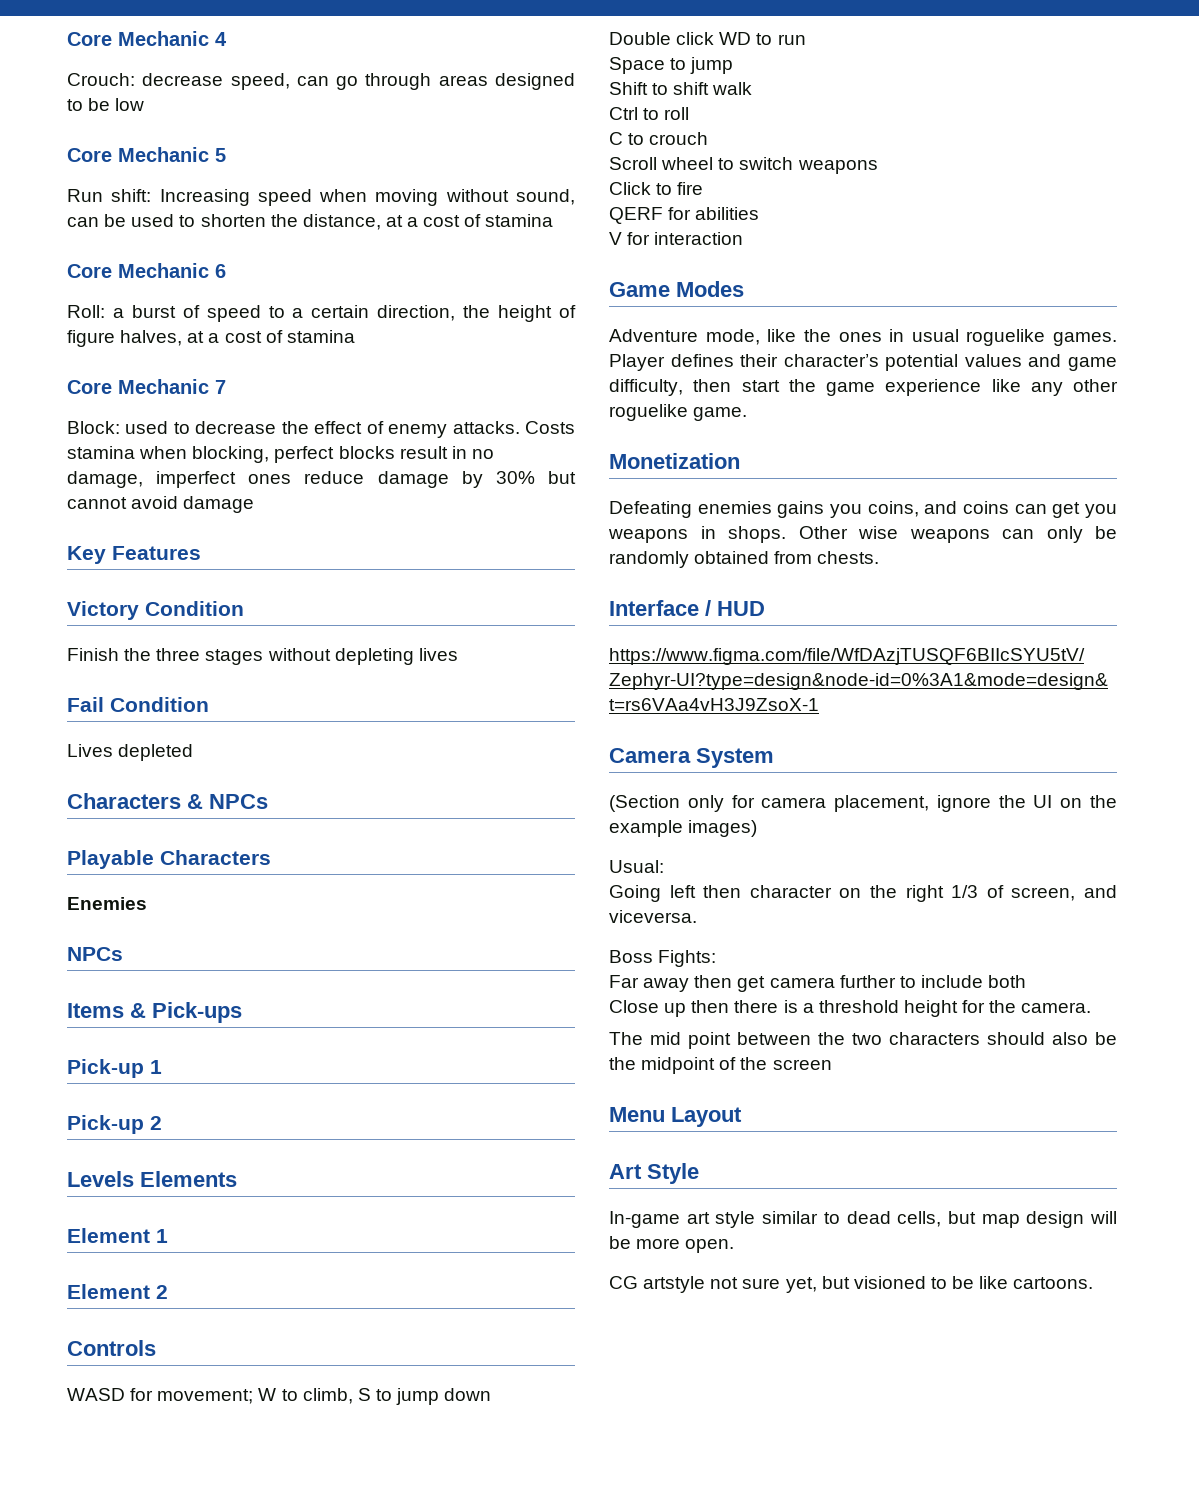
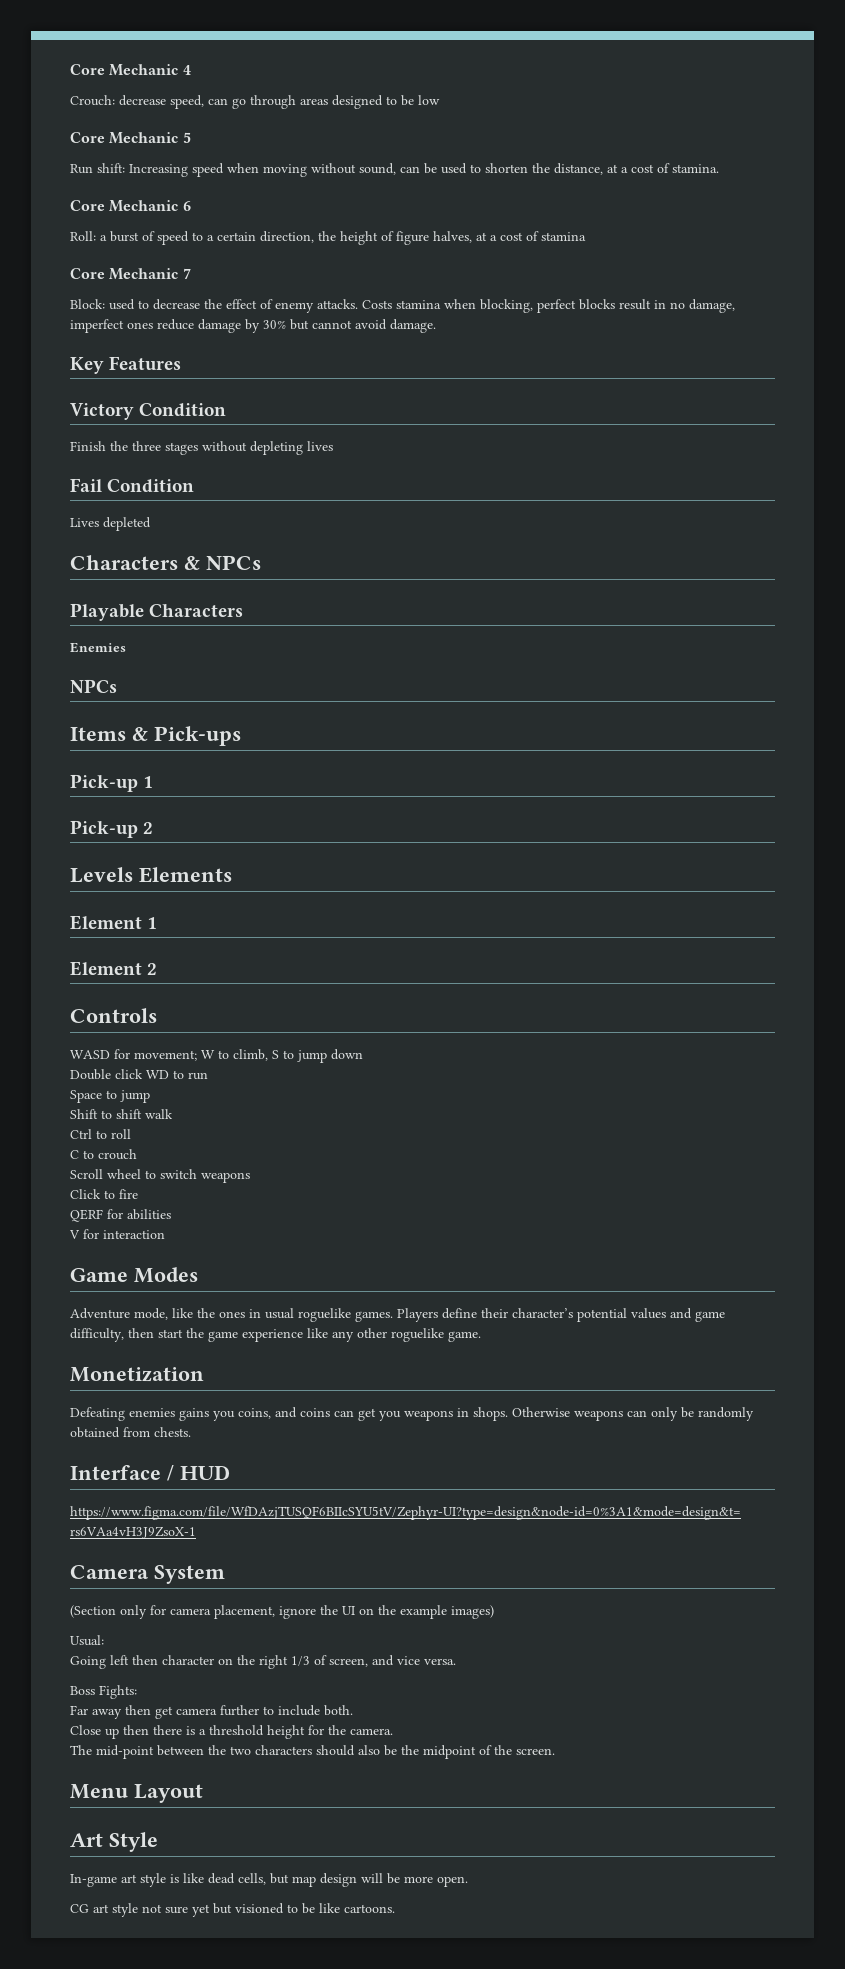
- Run shift: Increasing speed when moving without sound, can be used to shorten the distance, at a cost of stamina
+ Run shift: Increasing speed when moving without sound, can be used to shorten the distance, at a cost of stamina.
- Costs stamina when blocking, perfect blocks result in no damage, imperfect ones reduce damage by 30% but cannot avoid damage
+ Costs stamina when blocking, perfect blocks result in no damage, imperfect ones reduce damage by 30% but cannot avoid damage.
- Player defines their character’s potential values and game difficulty, then start the game experience like any other roguelike game.
+ Players define their character’s potential values and game difficulty, then start the game experience like any other roguelike game.
- Other wise weapons can only be randomly obtained from chests.
+ Otherwise weapons can only be randomly obtained from chests.
- Going left then character on the right 1/3 of screen, and viceversa.
+ Going left then character on the right 1/3 of screen, and vice versa.
- Far away then get camera further to include both
+ Far away then get camera further to include both.
- The mid point between the two characters should also be the midpoint of the screen
+ The mid-point between the two characters should also be the midpoint of the screen.
- In-game art style similar to dead cells, but map design will be more open.
+ In-game art style is like dead cells, but map design will be more open.
- CG artstyle not sure yet, but visioned to be like cartoons.
+ CG art style not sure yet but visioned to be like cartoons.

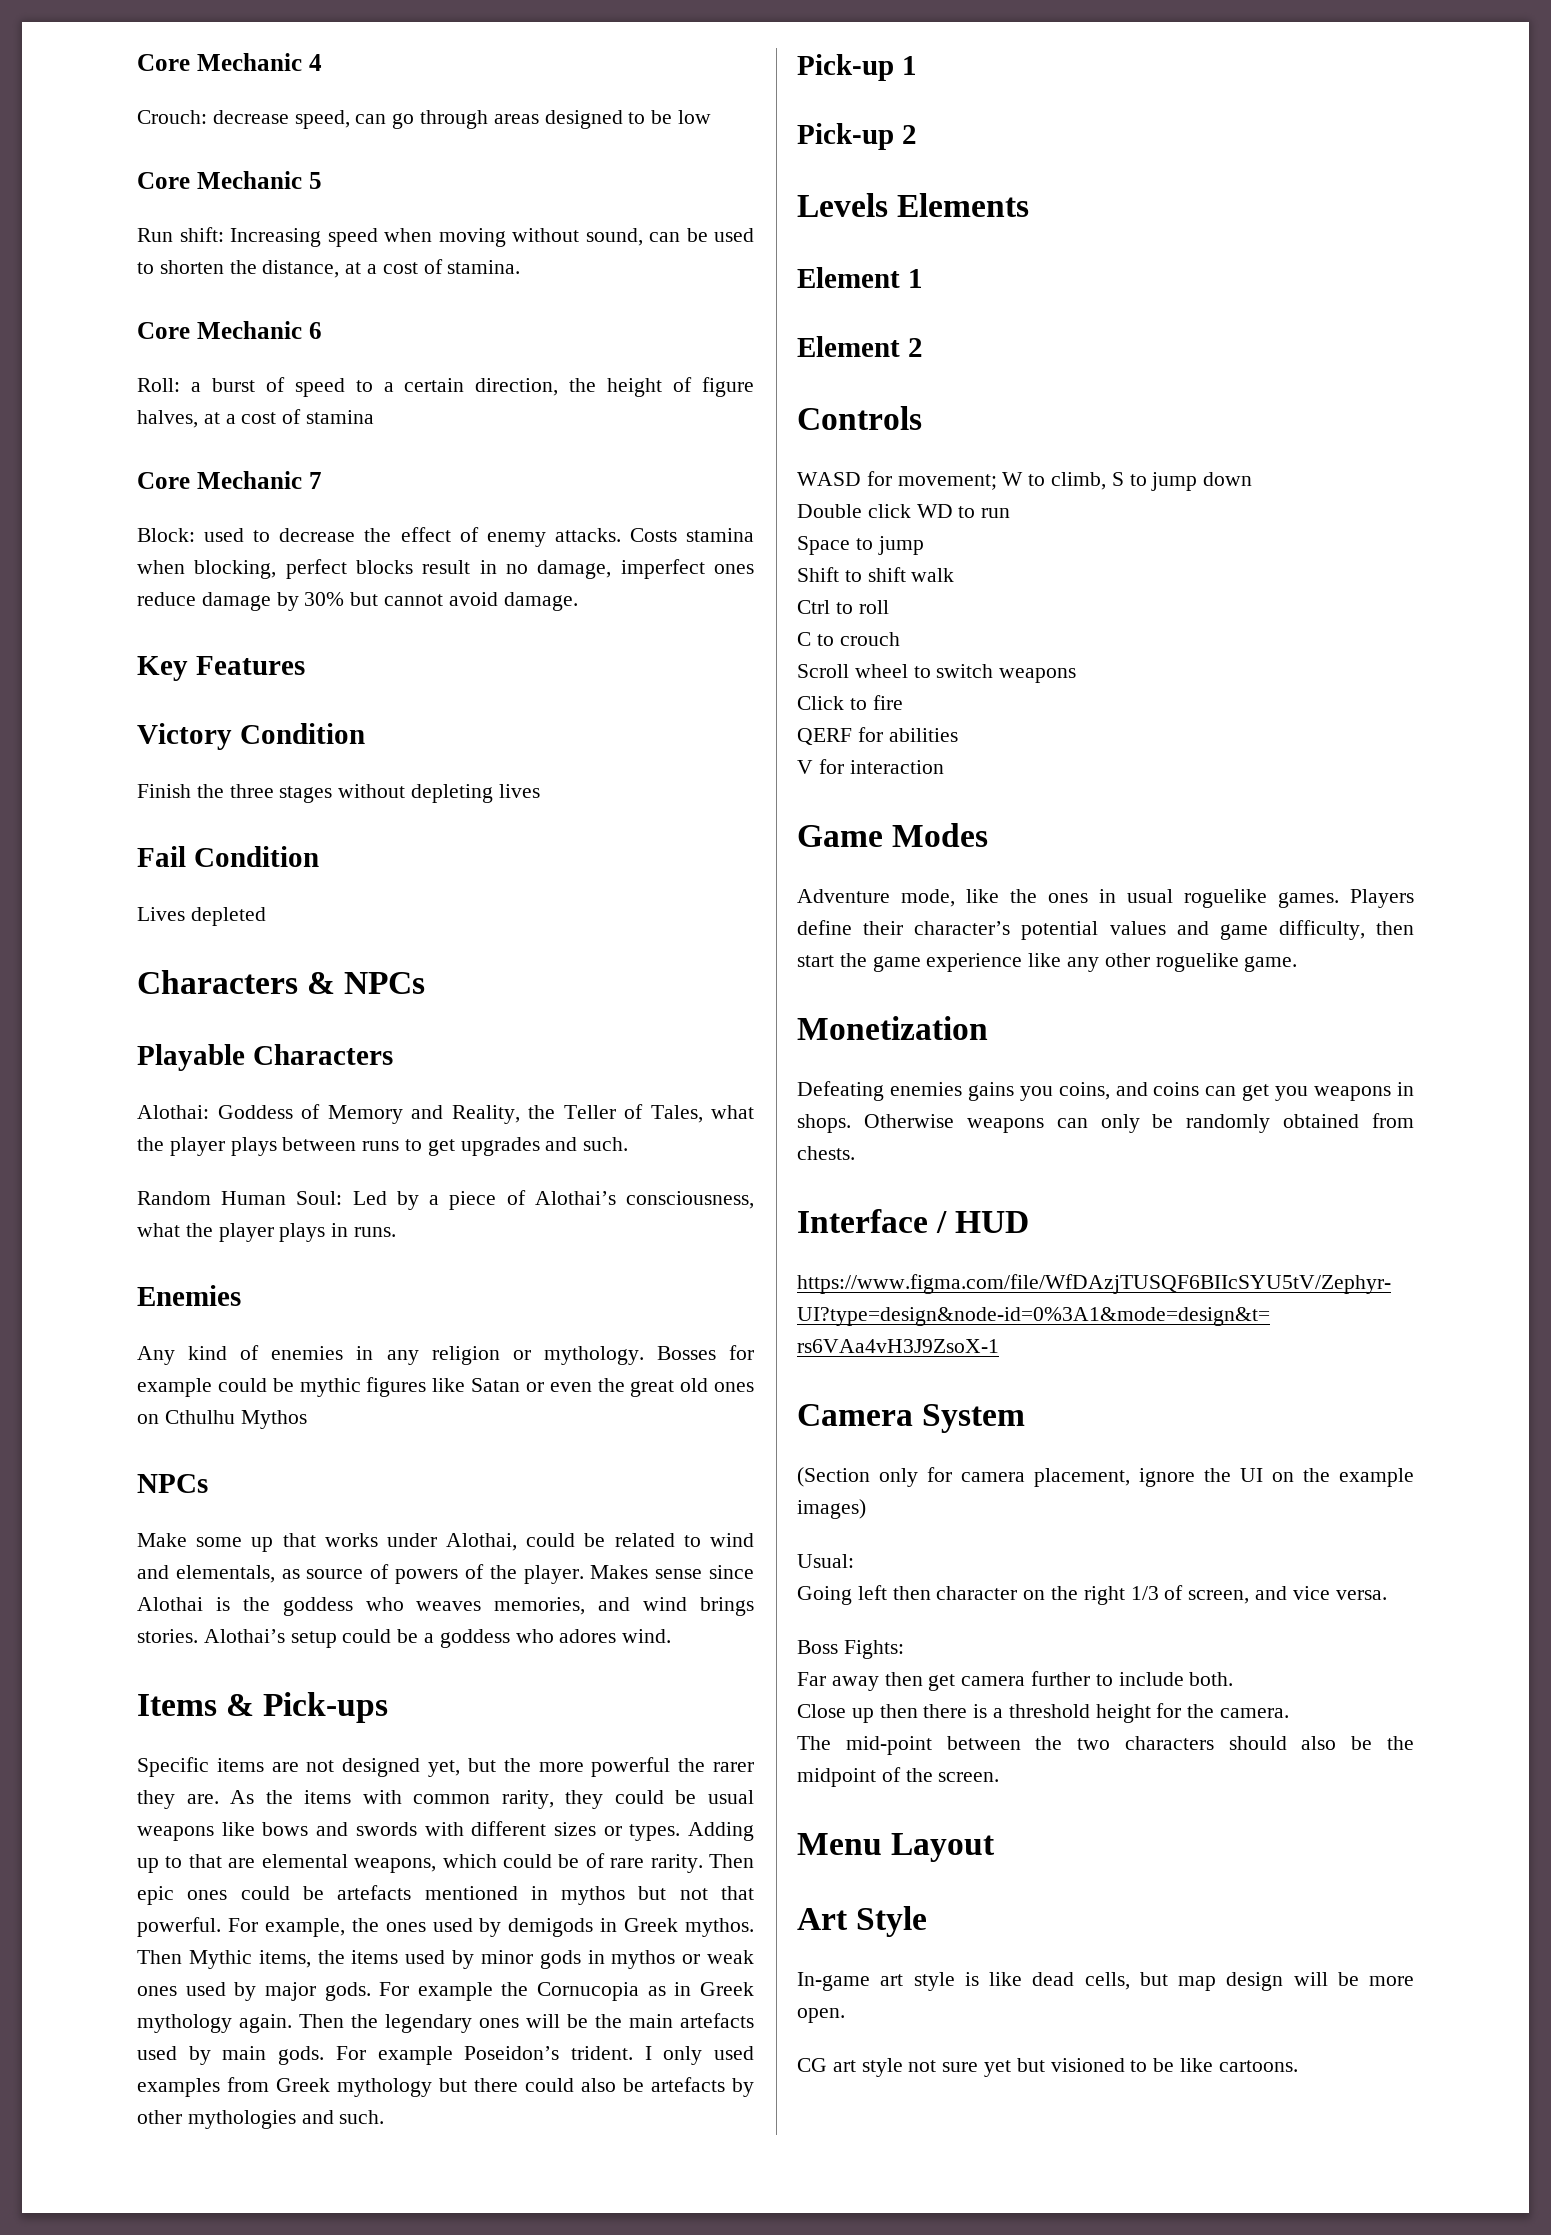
+ Alothai: Goddess of Memory and Reality, the Teller of Tales, what the player plays between runs to get upgrades and such.
+ Random Human Soul: Led by a piece of Alothai’s consciousness, what the player plays in runs.
  Enemies
+ Any kind of enemies in any religion or mythology. Bosses for example could be mythic figures like Satan or even the great old ones on Cthulhu Mythos
  NPCs
+ Make some up that works under Alothai, could be related to wind and elementals, as source of powers of the player. Makes sense since Alothai is the goddess who weaves memories, and wind brings stories. Alothai’s setup could be a goddess who adores wind.
  Items & Pick-ups
+ Specific items are not designed yet, but the more powerful the rarer they are. As the items with common rarity, they could be usual weapons like bows and swords with different sizes or types. Adding up to that are elemental weapons, which could be of rare rarity. Then epic ones could be artefacts mentioned in mythos but not that powerful. For example, the ones used by demigods in Greek mythos. Then Mythic items, the items used by minor gods in mythos or weak ones used by major gods. For example the Cornucopia as in Greek mythology again. Then the legendary ones will be the main artefacts used by main gods. For example Poseidon’s trident. I only used examples from Greek mythology but there could also be artefacts by other mythologies and such.

